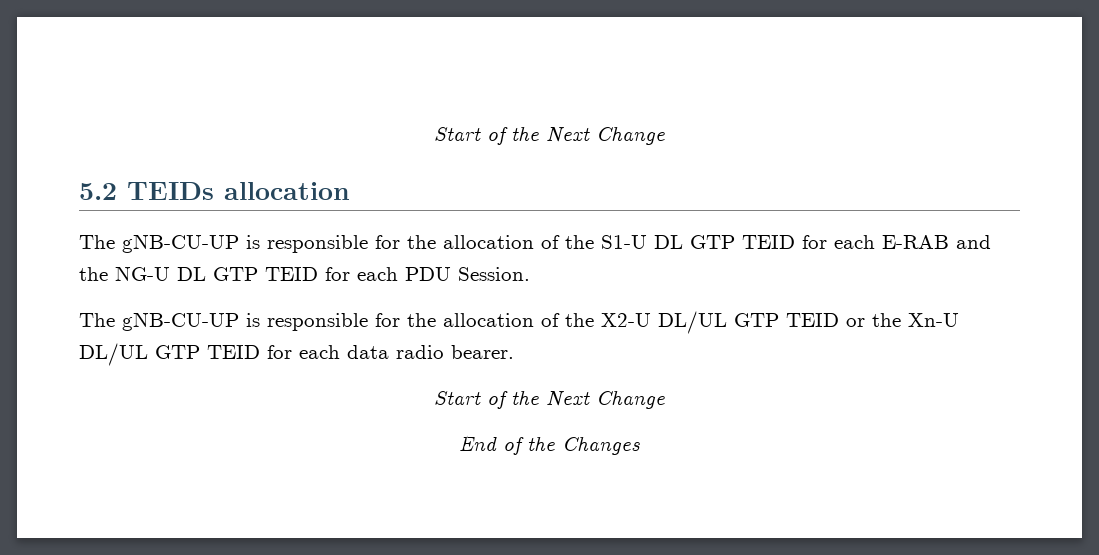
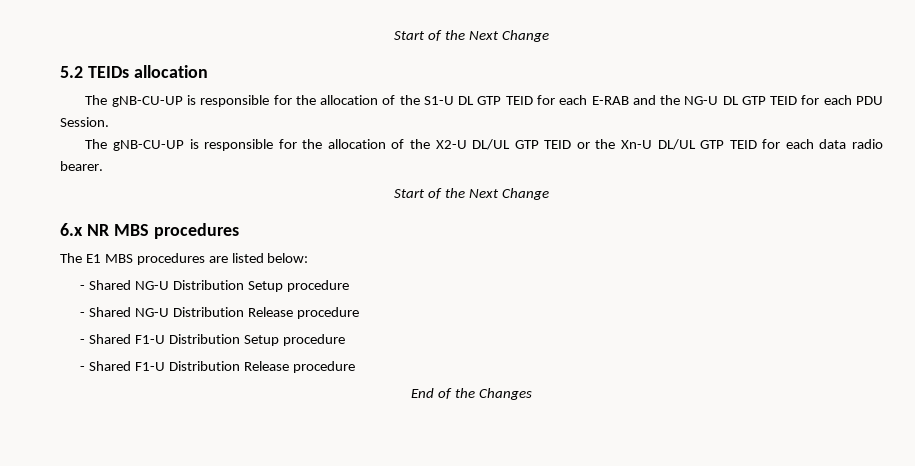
+ 6.x NR MBS procedures
+ The E1 MBS procedures are listed below:
+ - Shared NG-U Distribution Setup procedure
+ - Shared NG-U Distribution Release procedure
+ - Shared F1-U Distribution Setup procedure
+ - Shared F1-U Distribution Release procedure

